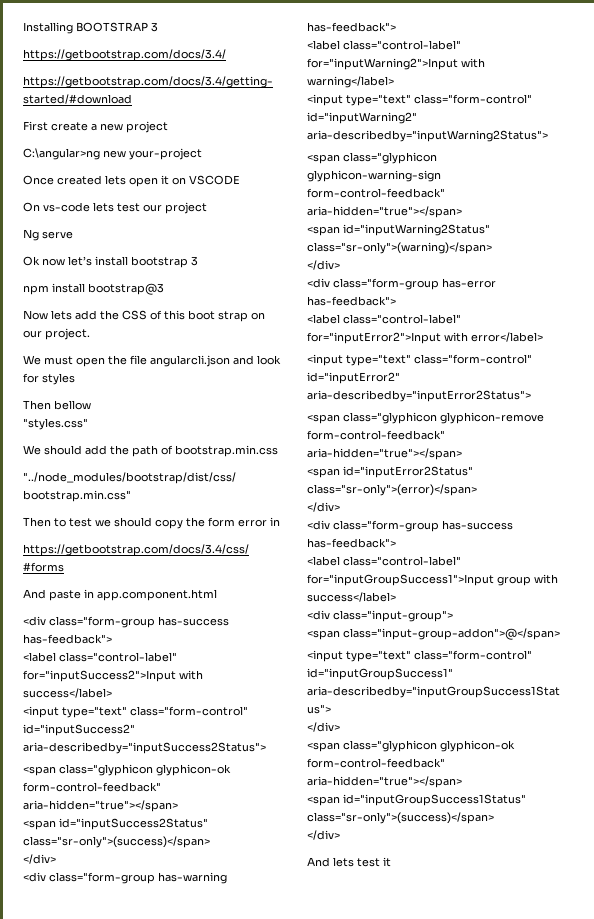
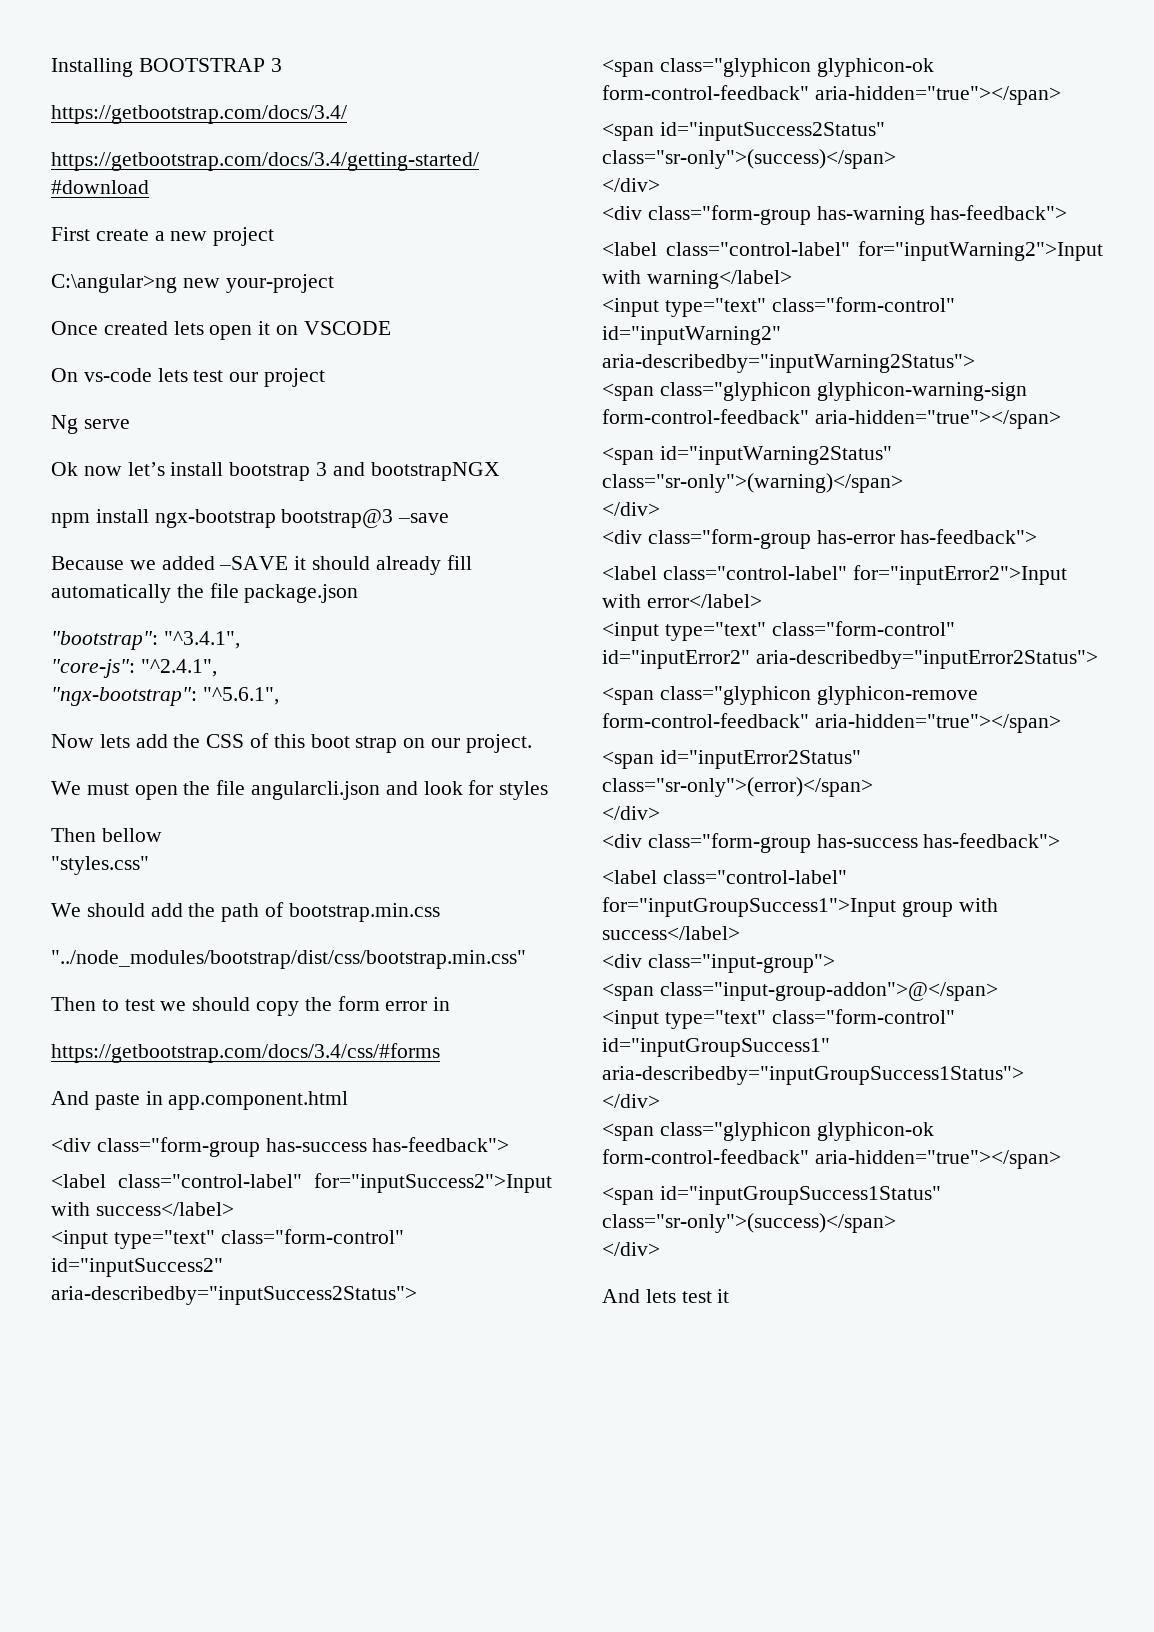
- Ok now let’s install bootstrap 3
+ Ok now let’s install bootstrap 3 and bootstrapNGX
- npm install bootstrap@3
+ npm install ngx-bootstrap bootstrap@3 –save
+ Because we added –SAVE it should already fill automatically the file package.json
+ "bootstrap": "^3.4.1",
+ "core-js": "^2.4.1",
+ "ngx-bootstrap": "^5.6.1",

